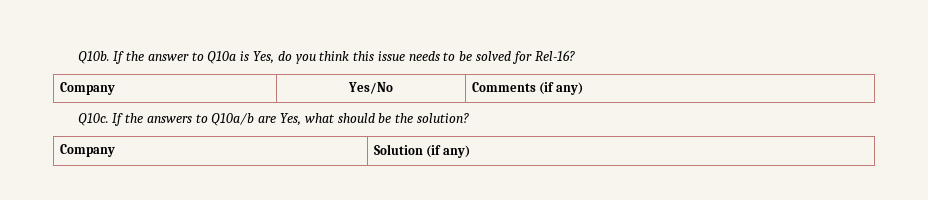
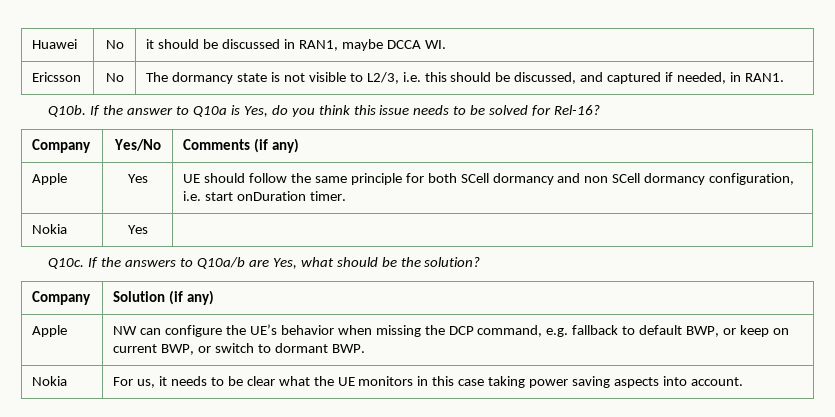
+ Huawei | No | it should be discussed in RAN1, maybe DCCA WI.
+ Ericsson | No | The dormancy state is not visible to L2/3, i.e. this should be discussed, and captured if needed, in RAN1.
+ Apple | Yes | UE should follow the same principle for both SCell dormancy and non SCell dormancy configuration, i.e. start onDuration timer.
+ Nokia | Yes |
+ Apple | NW can configure the UE’s behavior when missing the DCP command, e.g. fallback to default BWP, or keep on current BWP, or switch to dormant BWP.
+ Nokia | For us, it needs to be clear what the UE monitors in this case taking power saving aspects into account.

